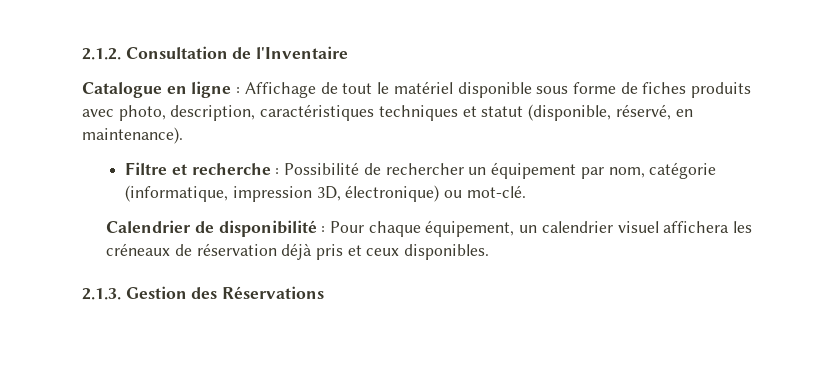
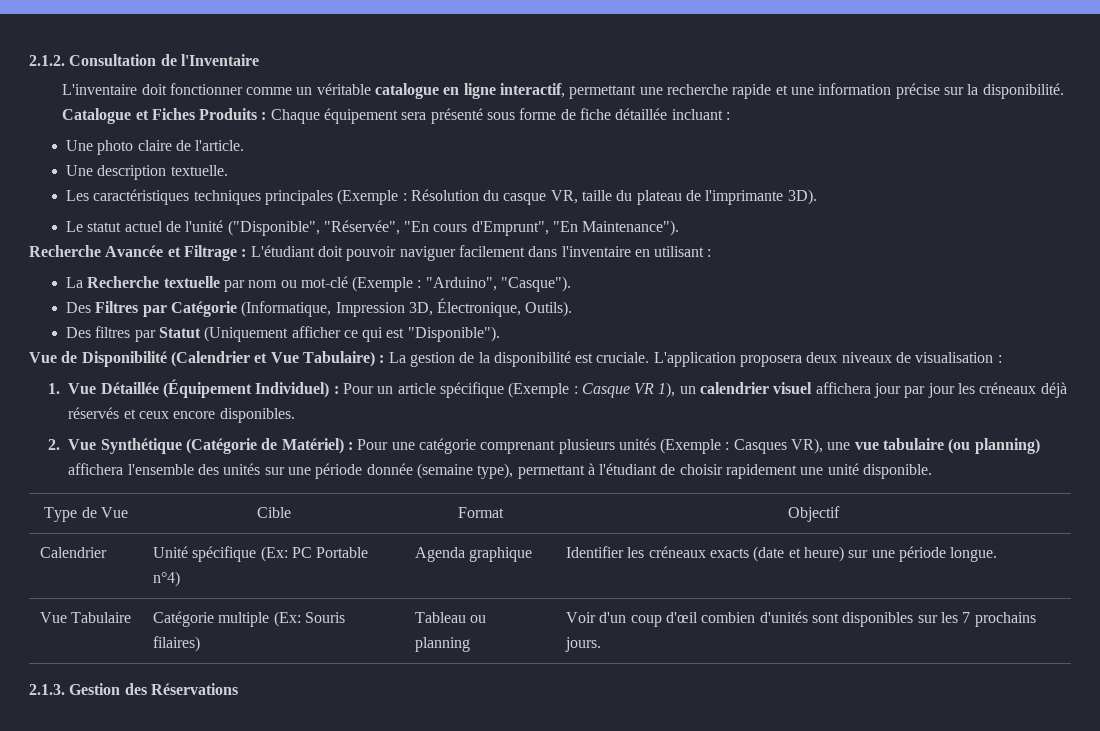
- Catalogue en ligne : Affichage de tout le matériel disponible sous forme de fiches produits avec photo, description, caractéristiques techniques et statut (disponible, réservé, en maintenance).
- Filtre et recherche : Possibilité de rechercher un équipement par nom, catégorie (informatique, impression 3D, électronique) ou mot-clé.
- Calendrier de disponibilité : Pour chaque équipement, un calendrier visuel affichera les créneaux de réservation déjà pris et ceux disponibles.
+ L'inventaire doit fonctionner comme un véritable catalogue en ligne interactif, permettant une recherche rapide et une information précise sur la disponibilité.
+ Catalogue et Fiches Produits : Chaque équipement sera présenté sous forme de fiche détaillée incluant :
+ Une photo claire de l'article.
+ Une description textuelle.
+ Les caractéristiques techniques principales (Exemple : Résolution du casque VR, taille du plateau de l'imprimante 3D).
+ Le statut actuel de l'unité ("Disponible", "Réservée", "En cours d'Emprunt", "En Maintenance").
+ Recherche Avancée et Filtrage : L'étudiant doit pouvoir naviguer facilement dans l'inventaire en utilisant :
+ La Recherche textuelle par nom ou mot-clé (Exemple : "Arduino", "Casque").
+ Des Filtres par Catégorie (Informatique, Impression 3D, Électronique, Outils).
+ Des filtres par Statut (Uniquement afficher ce qui est "Disponible").
+ Vue de Disponibilité (Calendrier et Vue Tabulaire) : La gestion de la disponibilité est cruciale. L'application proposera deux niveaux de visualisation :
+ 1. Vue Détaillée (Équipement Individuel) : Pour un article spécifique (Exemple : Casque VR 1), un calendrier visuel affichera jour par jour les créneaux déjà réservés et ceux encore disponibles.
+ 2. Vue Synthétique (Catégorie de Matériel) : Pour une catégorie comprenant plusieurs unités (Exemple : Casques VR), une vue tabulaire (ou planning) affichera l'ensemble des unités sur une période donnée (semaine type), permettant à l'étudiant de choisir rapidement une unité disponible.
+ Type de Vue | Cible | Format | Objectif
+ Calendrier | Unité spécifique (Ex: PC Portable n°4) | Agenda graphique | Identifier les créneaux exacts (date et heure) sur une période longue.
+ Vue Tabulaire | Catégorie multiple (Ex: Souris filaires) | Tableau ou planning | Voir d'un coup d'œil combien d'unités sont disponibles sur les 7 prochains jours.

